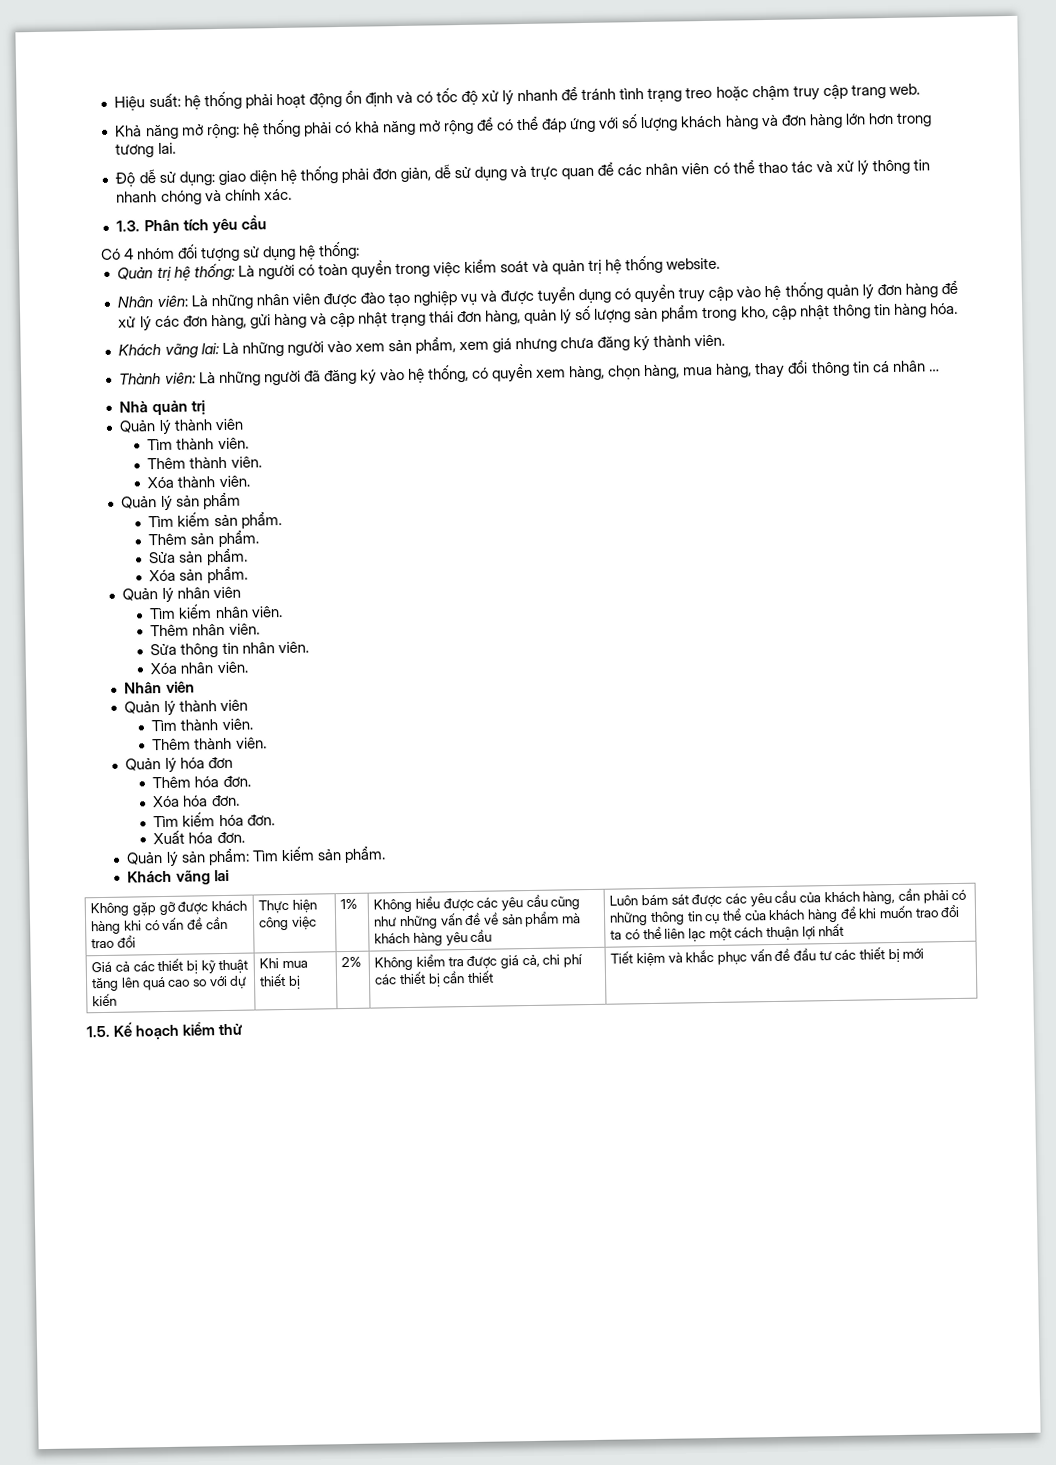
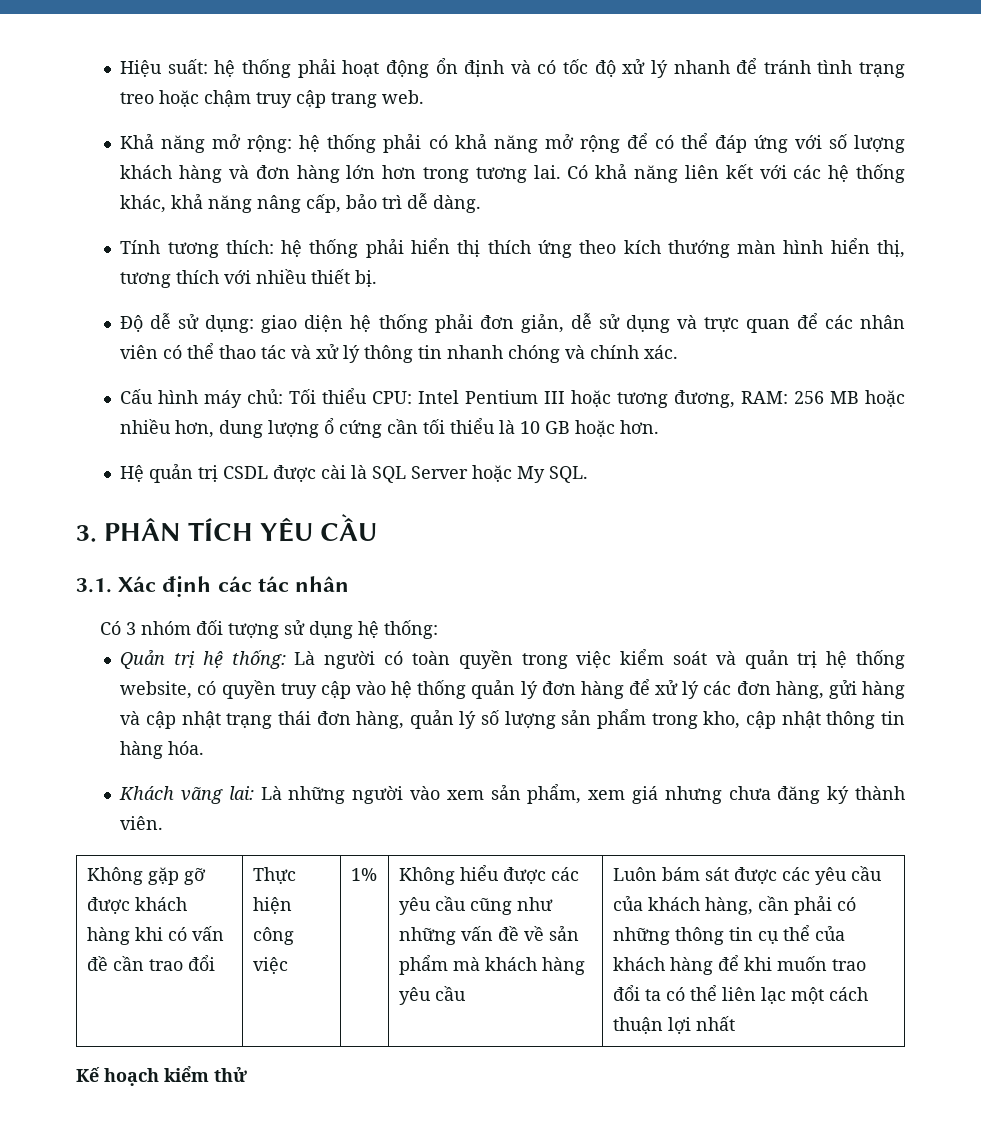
+ Có khả năng liên kết với các hệ thống khác, khả năng nâng cấp, bảo trì dễ dàng.
+ Tính tương thích: hệ thống phải hiển thị thích ứng theo kích thướng màn hình hiển thị, tương thích với nhiều thiết bị.
- 1.3. Phân tích yêu cầu
- Có 4 nhóm đối tượng sử dụng hệ thống:
+ Cấu hình máy chủ: Tối thiểu CPU: Intel Pentium III hoặc tương đương, RAM: 256 MB hoặc nhiều hơn, dung lượng ổ cứng cần tối thiểu là 10 GB hoặc hơn.
+ Hệ quản trị CSDL được cài là SQL Server hoặc My SQL.
+ 3. PHÂN TÍCH YÊU CẦU
+ 3.1. Xác định các tác nhân
+ Có 3 nhóm đối tượng sử dụng hệ thống:
- Quản trị hệ thống: Là người có toàn quyền trong việc kiểm soát và quản trị hệ thống website.
- Nhân viên: Là những nhân viên được đào tạo nghiệp vụ và được tuyển dụng có quyền truy cập vào hệ thống quản lý đơn hàng để xử lý các đơn hàng, gửi hàng và cập nhật trạng thái đơn hàng, quản lý số lượng sản phẩm trong kho, cập nhật thông tin hàng hóa.
+ Quản trị hệ thống: Là người có toàn quyền trong việc kiểm soát và quản trị hệ thống website, có quyền truy cập vào hệ thống quản lý đơn hàng để xử lý các đơn hàng, gửi hàng và cập nhật trạng thái đơn hàng, quản lý số lượng sản phẩm trong kho, cập nhật thông tin hàng hóa.
- Thành viên: Là những người đã đăng ký vào hệ thống, có quyền xem hàng, chọn hàng, mua hàng, thay đổi thông tin cá nhân …
- Nhà quản trị
- Quản lý thành viên
- Tìm thành viên.
- Thêm thành viên.
- Xóa thành viên.
- Quản lý sản phẩm
- Tìm kiếm sản phẩm.
- Thêm sản phẩm.
- Sửa sản phẩm.
- Xóa sản phẩm.
- Quản lý nhân viên
- Tìm kiếm nhân viên.
- Thêm nhân viên.
- Sửa thông tin nhân viên.
- Xóa nhân viên.
- Nhân viên
- Quản lý thành viên
- Tìm thành viên.
- Thêm thành viên.
- Quản lý hóa đơn
- Thêm hóa đơn.
- Xóa hóa đơn.
- Tìm kiếm hóa đơn.
- Xuất hóa đơn.
- Quản lý sản phẩm: Tìm kiếm sản phẩm.
- Khách vãng lai
- Giá cả các thiết bị kỹ thuật tăng lên quá cao so với dự kiến | Khi mua thiết bị | 2% | Không kiểm tra được giá cả, chi phí các thiết bị cần thiết | Tiết kiệm và khắc phục vấn đề đầu tư các thiết bị mới
- 1.5. Kế hoạch kiểm thử
+ Kế hoạch kiểm thử

